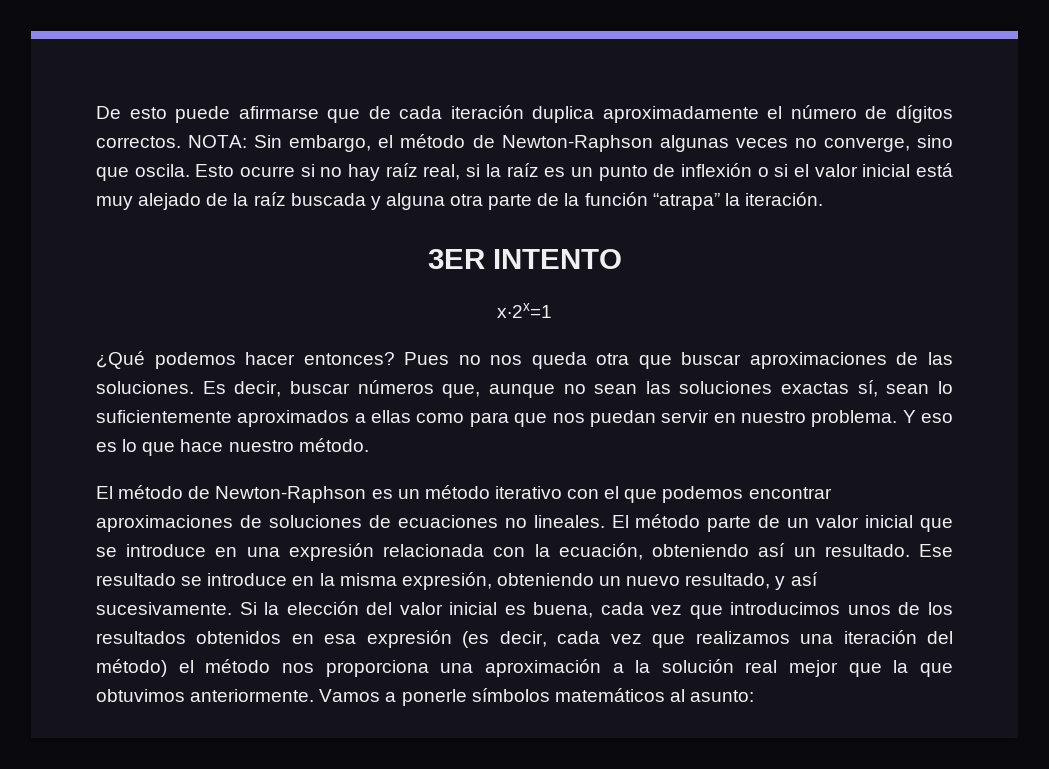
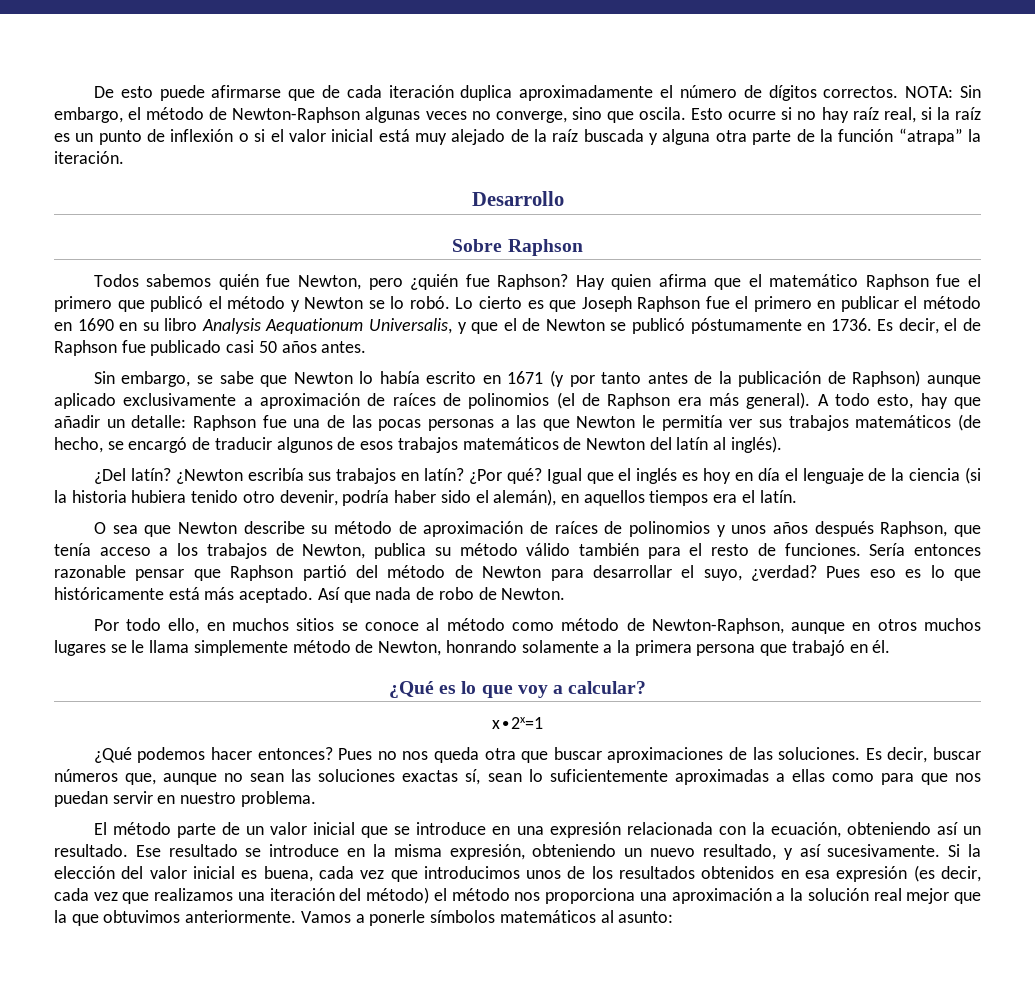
- 3ER INTENTO
+ Desarrollo
+ Sobre Raphson
+ Todos sabemos quién fue Newton, pero ¿quién fue Raphson? Hay quien afirma que el matemático Raphson fue el primero que publicó el método y Newton se lo robó. Lo cierto es que Joseph Raphson fue el primero en publicar el método en 1690 en su libro Analysis Aequationum Universalis, y que el de Newton se publicó póstumamente en 1736. Es decir, el de Raphson fue publicado casi 50 años antes.
+ Sin embargo, se sabe que Newton lo había escrito en 1671 (y por tanto antes de la publicación de Raphson) aunque aplicado exclusivamente a aproximación de raíces de polinomios (el de Raphson era más general). A todo esto, hay que añadir un detalle: Raphson fue una de las pocas personas a las que Newton le permitía ver sus trabajos matemáticos (de hecho, se encargó de traducir algunos de esos trabajos matemáticos de Newton del latín al inglés).
+ ¿Del latín? ¿Newton escribía sus trabajos en latín? ¿Por qué? Igual que el inglés es hoy en día el lenguaje de la ciencia (si la historia hubiera tenido otro devenir, podría haber sido el alemán), en aquellos tiempos era el latín.
+ O sea que Newton describe su método de aproximación de raíces de polinomios y unos años después Raphson, que tenía acceso a los trabajos de Newton, publica su método válido también para el resto de funciones. Sería entonces razonable pensar que Raphson partió del método de Newton para desarrollar el suyo, ¿verdad? Pues eso es lo que históricamente está más aceptado. Así que nada de robo de Newton.
+ Por todo ello, en muchos sitios se conoce al método como método de Newton-Raphson, aunque en otros muchos lugares se le llama simplemente método de Newton, honrando solamente a la primera persona que trabajó en él.
+ ¿Qué es lo que voy a calcular?
- Es decir, buscar números que, aunque no sean las soluciones exactas sí, sean lo suficientemente aproximados a ellas como para que nos puedan servir en nuestro problema. Y eso es lo que hace nuestro método.
- El método de Newton-Raphson es un método iterativo con el que podemos encontrar aproximaciones de soluciones de ecuaciones no lineales. El método parte de un valor inicial que se introduce en una expresión relacionada con la ecuación, obteniendo así un resultado.
+ Es decir, buscar números que, aunque no sean las soluciones exactas sí, sean lo suficientemente aproximadas a ellas como para que nos puedan servir en nuestro problema.
+ El método parte de un valor inicial que se introduce en una expresión relacionada con la ecuación, obteniendo así un resultado.

